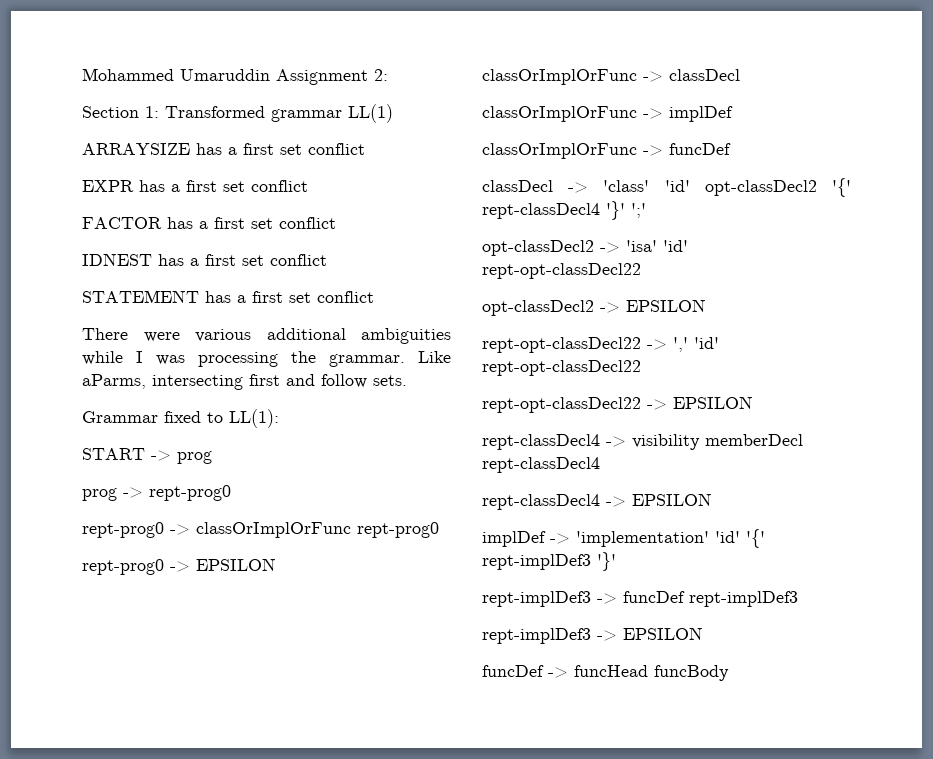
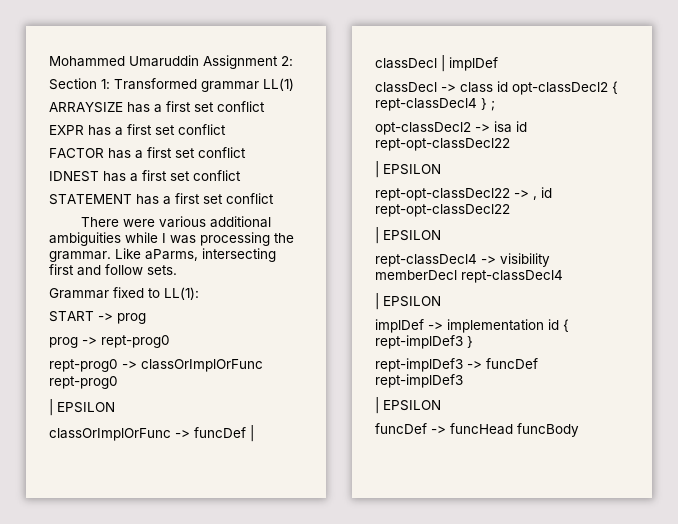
  rept-prog0 -> classOrImplOrFunc rept-prog0
- rept-prog0 -> EPSILON
+ | EPSILON
- classOrImplOrFunc -> classDecl
- classOrImplOrFunc -> implDef
- classOrImplOrFunc -> funcDef
+ classOrImplOrFunc -> funcDef | classDecl | implDef
- classDecl -> 'class' 'id' opt-classDecl2 '{' rept-classDecl4 '}' ';'
- opt-classDecl2 -> 'isa' 'id' rept-opt-classDecl22
- opt-classDecl2 -> EPSILON
+ classDecl -> class id opt-classDecl2 { rept-classDecl4 } ;
+ opt-classDecl2 -> isa id rept-opt-classDecl22
+ | EPSILON
- rept-opt-classDecl22 -> ',' 'id' rept-opt-classDecl22
- rept-opt-classDecl22 -> EPSILON
+ rept-opt-classDecl22 -> , id rept-opt-classDecl22
+ | EPSILON
  rept-classDecl4 -> visibility memberDecl rept-classDecl4
- rept-classDecl4 -> EPSILON
+ | EPSILON
- implDef -> 'implementation' 'id' '{' rept-implDef3 '}'
+ implDef -> implementation id { rept-implDef3 }
  rept-implDef3 -> funcDef rept-implDef3
- rept-implDef3 -> EPSILON
+ | EPSILON

